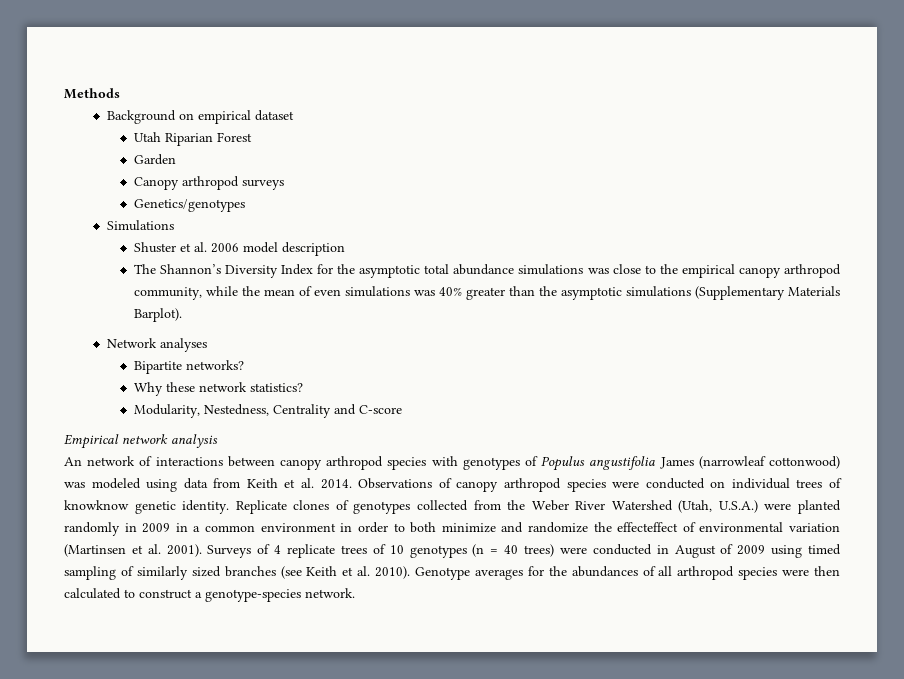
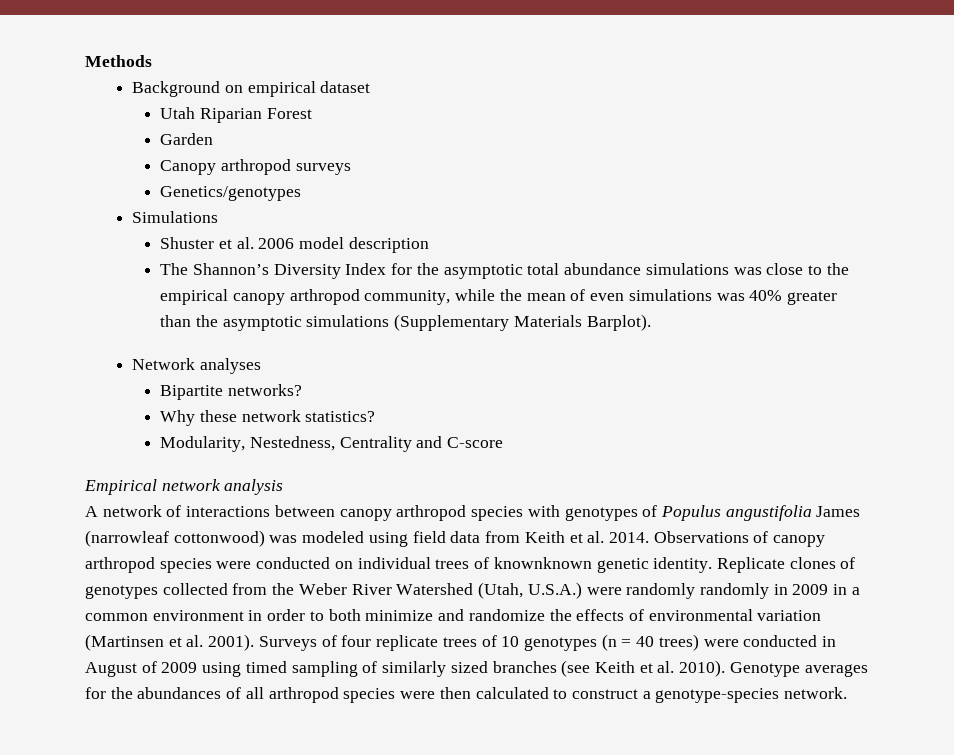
- An network of interactions between canopy arthropod species with genotypes of Populus angustifolia James (narrowleaf cottonwood) was modeled using data from Keith et al. 2014.
+ A network of interactions between canopy arthropod species with genotypes of Populus angustifolia James (narrowleaf cottonwood) was modeled using field data from Keith et al. 2014.
- Observations of canopy arthropod species were conducted on individual trees of knowknow genetic identity.
+ Observations of canopy arthropod species were conducted on individual trees of knownknown genetic identity.
- Replicate clones of genotypes collected from the Weber River Watershed (Utah, U.S.A.) were planted randomly in 2009 in a common environment in order to both minimize and randomize the effecteffect of environmental variation (Martinsen et al. 2001).
+ Replicate clones of genotypes collected from the Weber River Watershed (Utah, U.S.A.) were randomly randomly in 2009 in a common environment in order to both minimize and randomize the effects of environmental variation (Martinsen et al. 2001).
- Surveys of 4 replicate trees of 10 genotypes (n = 40 trees) were conducted in August of 2009 using timed sampling of similarly sized branches (see Keith et al. 2010).
+ Surveys of four replicate trees of 10 genotypes (n = 40 trees) were conducted in August of 2009 using timed sampling of similarly sized branches (see Keith et al. 2010).

